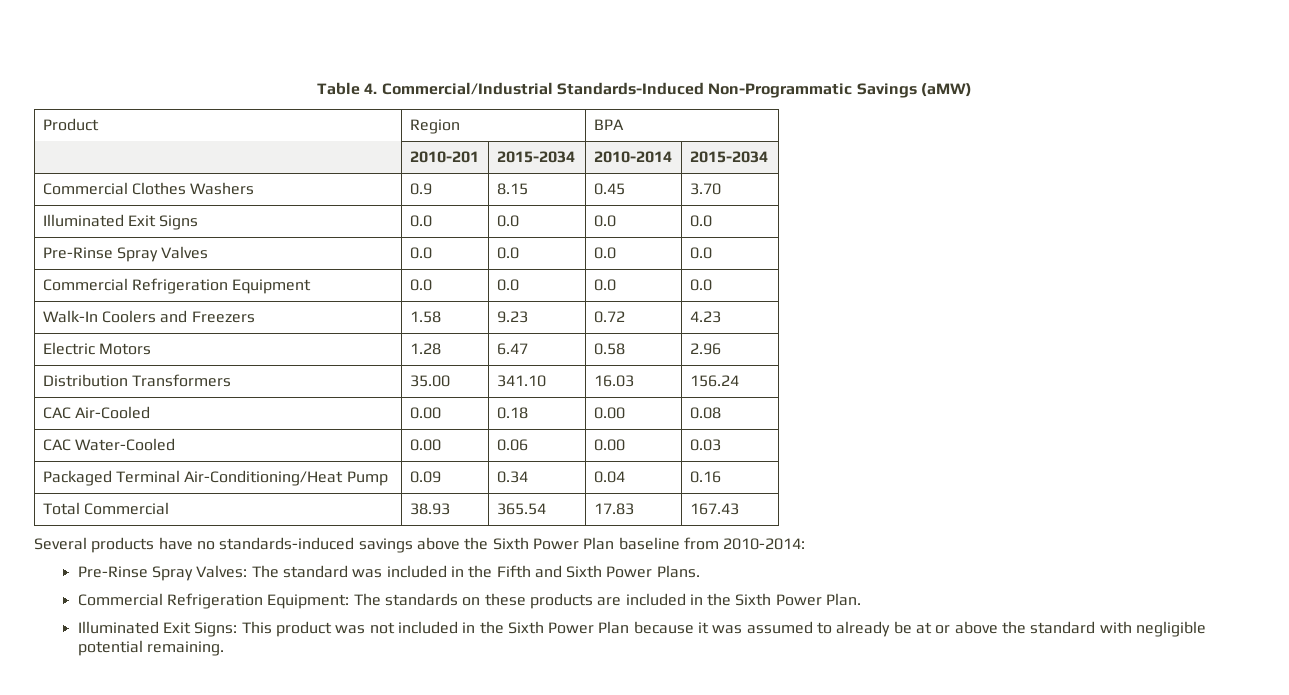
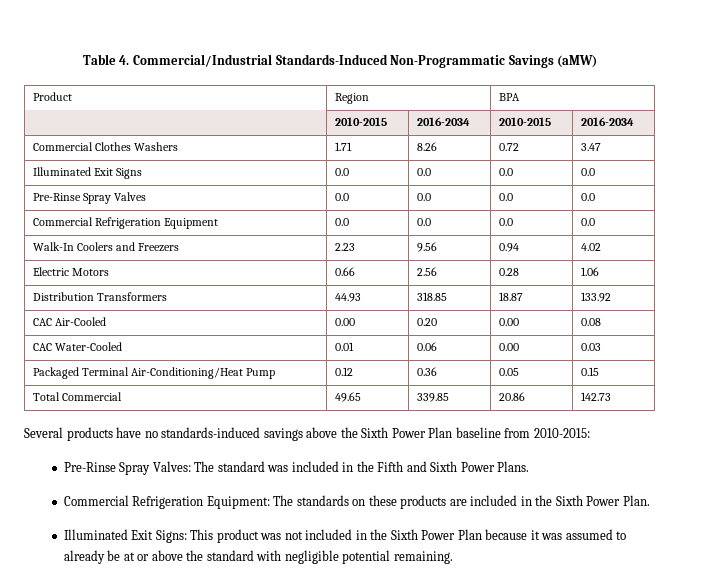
- | 2010-201 | 2015-2034 | 2010-2014 | 2015-2034
+ | 2010-2015 | 2016-2034 | 2010-2015 | 2016-2034
- Commercial Clothes Washers | 0.9 | 8.15 | 0.45 | 3.70
+ Commercial Clothes Washers | 1.71 | 8.26 | 0.72 | 3.47
- Walk-In Coolers and Freezers | 1.58 | 9.23 | 0.72 | 4.23
- Electric Motors | 1.28 | 6.47 | 0.58 | 2.96
- Distribution Transformers | 35.00 | 341.10 | 16.03 | 156.24
+ Walk-In Coolers and Freezers | 2.23 | 9.56 | 0.94 | 4.02
+ Electric Motors | 0.66 | 2.56 | 0.28 | 1.06
+ Distribution Transformers | 44.93 | 318.85 | 18.87 | 133.92
- CAC Air-Cooled | 0.00 | 0.18 | 0.00 | 0.08
+ CAC Air-Cooled | 0.00 | 0.20 | 0.00 | 0.08
- CAC Water-Cooled | 0.00 | 0.06 | 0.00 | 0.03
+ CAC Water-Cooled | 0.01 | 0.06 | 0.00 | 0.03
- Packaged Terminal Air-Conditioning/Heat Pump | 0.09 | 0.34 | 0.04 | 0.16
- Total Commercial | 38.93 | 365.54 | 17.83 | 167.43
+ Packaged Terminal Air-Conditioning/Heat Pump | 0.12 | 0.36 | 0.05 | 0.15
+ Total Commercial | 49.65 | 339.85 | 20.86 | 142.73
- Several products have no standards-induced savings above the Sixth Power Plan baseline from 2010-2014:
+ Several products have no standards-induced savings above the Sixth Power Plan baseline from 2010-2015:

